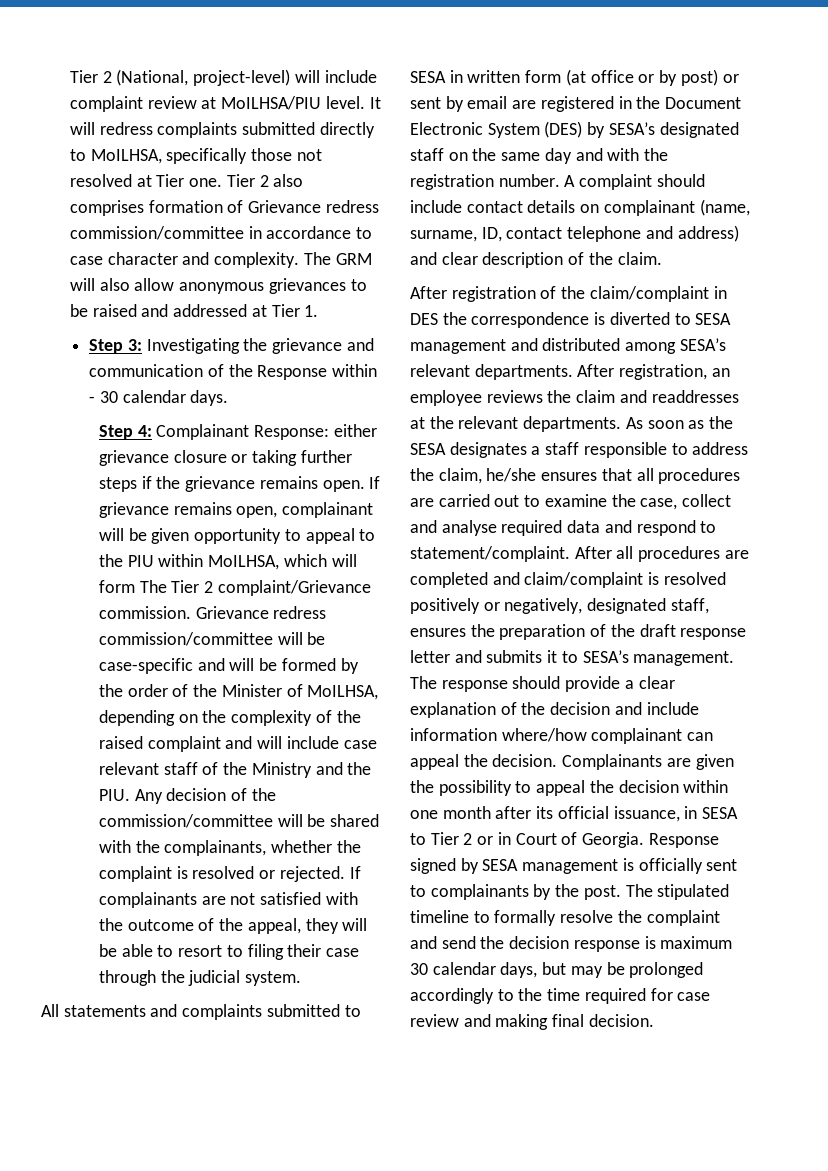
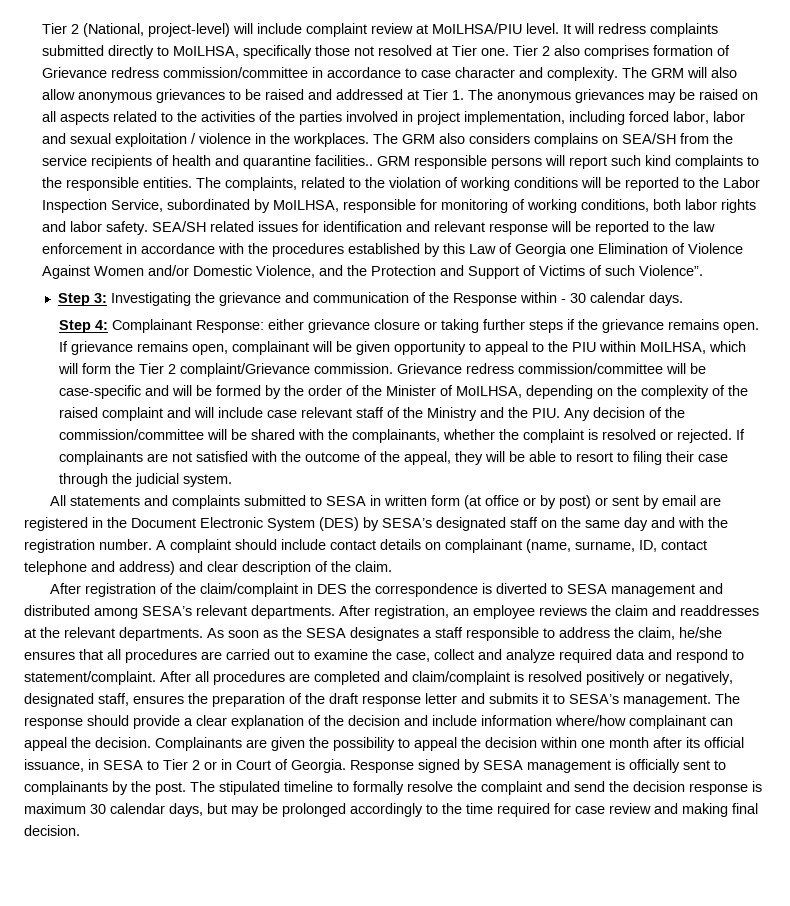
- The GRM will also allow anonymous grievances to be raised and addressed at Tier 1.
+ The GRM will also allow anonymous grievances to be raised and addressed at Tier 1. The anonymous grievances may be raised on all aspects related to the activities of the parties involved in project implementation, including forced labor, labor and sexual exploitation / violence in the workplaces. The GRM also considers complains on SEA/SH from the service recipients of health and quarantine facilities.. GRM responsible persons will report such kind complaints to the responsible entities. The complaints, related to the violation of working conditions will be reported to the Labor Inspection Service, subordinated by MoILHSA, responsible for monitoring of working conditions, both labor rights and labor safety. SEA/SH related issues for identification and relevant response will be reported to the law enforcement in accordance with the procedures established by this Law of Georgia one Elimination of Violence Against Women and/or Domestic Violence, and the Protection and Support of Victims of such Violence”.
- If grievance remains open, complainant will be given opportunity to appeal to the PIU within MoILHSA, which will form The Tier 2 complaint/Grievance commission.
+ If grievance remains open, complainant will be given opportunity to appeal to the PIU within MoILHSA, which will form the Tier 2 complaint/Grievance commission.
- As soon as the SESA designates a staff responsible to address the claim, he/she ensures that all procedures are carried out to examine the case, collect and analyse required data and respond to statement/complaint.
+ As soon as the SESA designates a staff responsible to address the claim, he/she ensures that all procedures are carried out to examine the case, collect and analyze required data and respond to statement/complaint.

